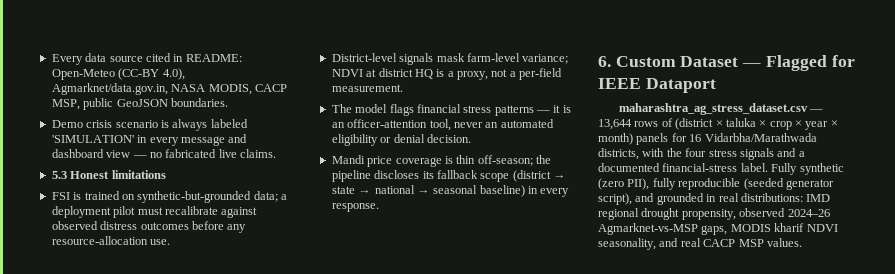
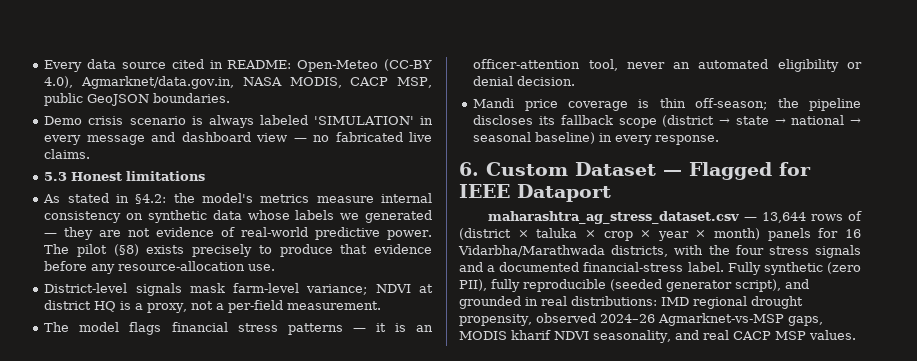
- FSI is trained on synthetic-but-grounded data; a deployment pilot must recalibrate against observed distress outcomes before any resource-allocation use.
+ As stated in §4.2: the model's metrics measure internal consistency on synthetic data whose labels we generated — they are not evidence of real-world predictive power. The pilot (§8) exists precisely to produce that evidence before any resource-allocation use.

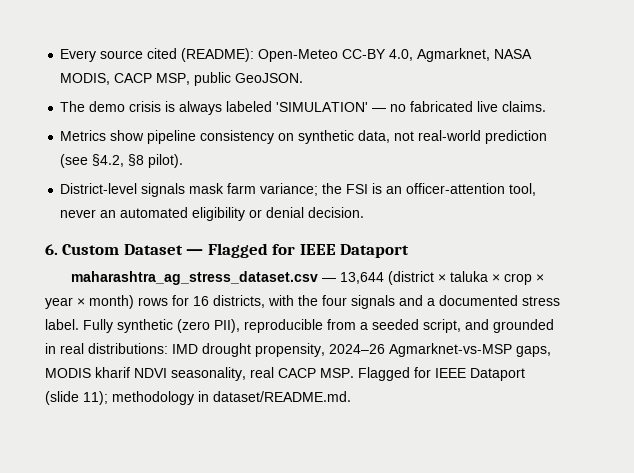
- Every data source cited in README: Open-Meteo (CC-BY 4.0), Agmarknet/data.gov.in, NASA MODIS, CACP MSP, public GeoJSON boundaries.
- Demo crisis scenario is always labeled 'SIMULATION' in every message and dashboard view — no fabricated live claims.
+ Every source cited (README): Open-Meteo CC-BY 4.0, Agmarknet, NASA MODIS, CACP MSP, public GeoJSON.
+ The demo crisis is always labeled 'SIMULATION' — no fabricated live claims.
- 5.3 Honest limitations
- As stated in §4.2: the model's metrics measure internal consistency on synthetic data whose labels we generated — they are not evidence of real-world predictive power. The pilot (§8) exists precisely to produce that evidence before any resource-allocation use.
- District-level signals mask farm-level variance; NDVI at district HQ is a proxy, not a per-field measurement.
- The model flags financial stress patterns — it is an officer-attention tool, never an automated eligibility or denial decision.
+ Metrics show pipeline consistency on synthetic data, not real-world prediction (see §4.2, §8 pilot).
+ District-level signals mask farm variance; the FSI is an officer-attention tool, never an automated eligibility or denial decision.
- Mandi price coverage is thin off-season; the pipeline discloses its fallback scope (district → state → national → seasonal baseline) in every response.
- maharashtra_ag_stress_dataset.csv — 13,644 rows of (district × taluka × crop × year × month) panels for 16 Vidarbha/Marathwada districts, with the four stress signals and a documented financial-stress label.
+ maharashtra_ag_stress_dataset.csv — 13,644 (district × taluka × crop × year × month) rows for 16 districts, with the four signals and a documented stress label.
- Fully synthetic (zero PII), fully reproducible (seeded generator script), and grounded in real distributions: IMD regional drought propensity, observed 2024–26 Agmarknet-vs-MSP gaps, MODIS kharif NDVI seasonality, and real CACP MSP values.
+ Fully synthetic (zero PII), reproducible from a seeded script, and grounded in real distributions: IMD drought propensity, 2024–26 Agmarknet-vs-MSP gaps, MODIS kharif NDVI seasonality, real CACP MSP. Flagged for IEEE Dataport (slide 11); methodology in dataset/README.md.

